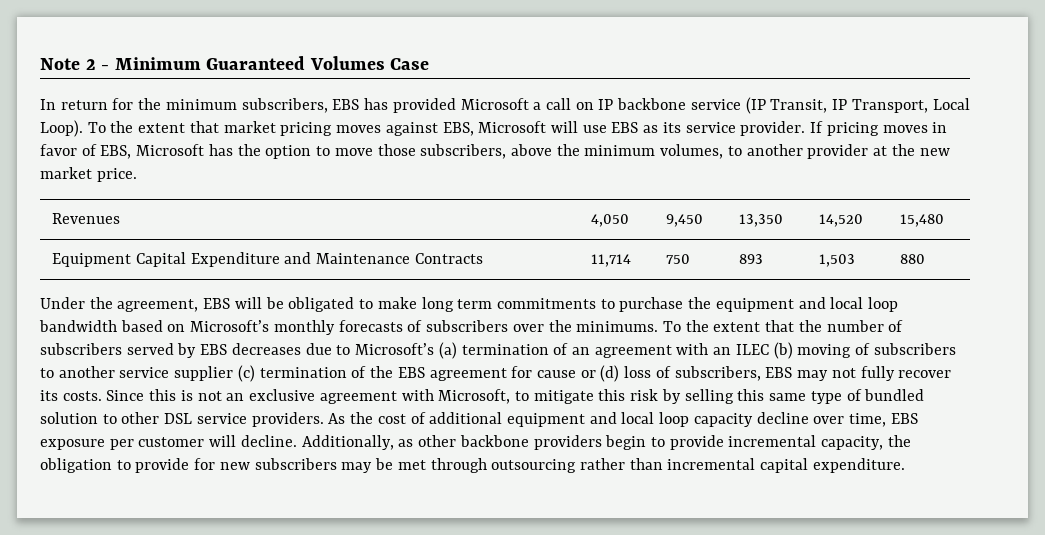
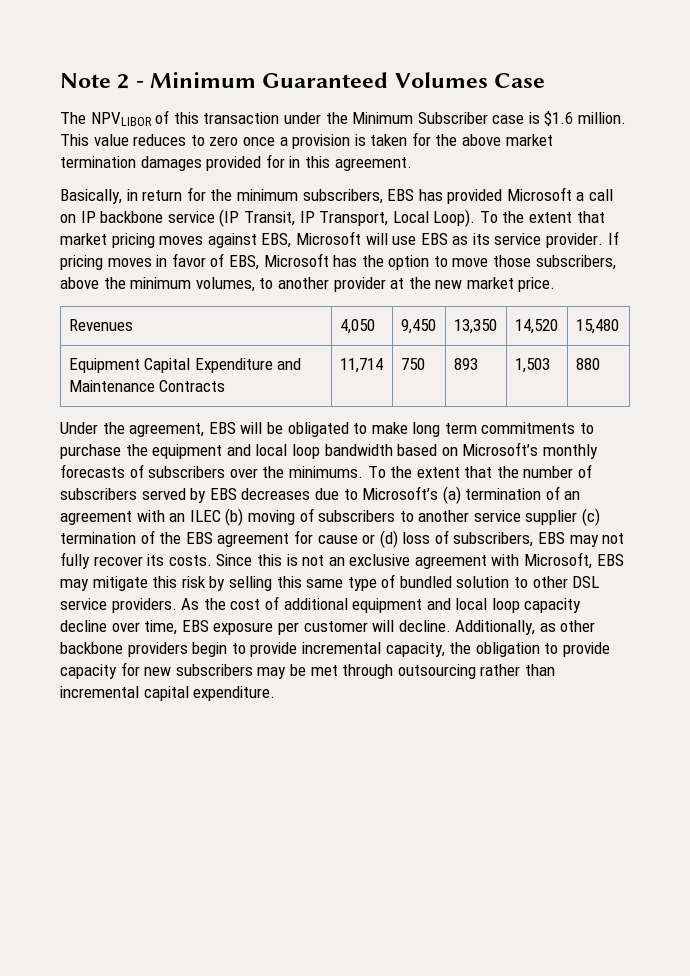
- In return for the minimum subscribers, EBS has provided Microsoft a call on IP backbone service (IP Transit, IP Transport, Local Loop).
+ The NPVLIBOR of this transaction under the Minimum Subscriber case is $1.6 million. This value reduces to zero once a provision is taken for the above market termination damages provided for in this agreement.
+ Basically, in return for the minimum subscribers, EBS has provided Microsoft a call on IP backbone service (IP Transit, IP Transport, Local Loop).
- Since this is not an exclusive agreement with Microsoft, to mitigate this risk by selling this same type of bundled solution to other DSL service providers.
+ Since this is not an exclusive agreement with Microsoft, EBS may mitigate this risk by selling this same type of bundled solution to other DSL service providers.
- Additionally, as other backbone providers begin to provide incremental capacity, the obligation to provide for new subscribers may be met through outsourcing rather than incremental capital expenditure.
+ Additionally, as other backbone providers begin to provide incremental capacity, the obligation to provide capacity for new subscribers may be met through outsourcing rather than incremental capital expenditure.

